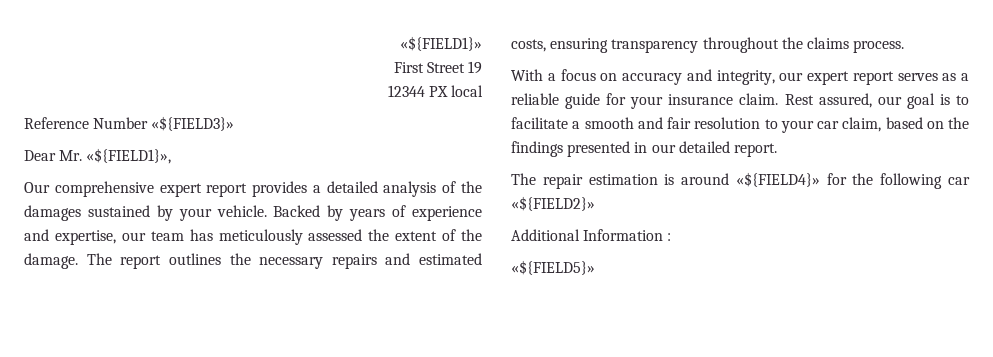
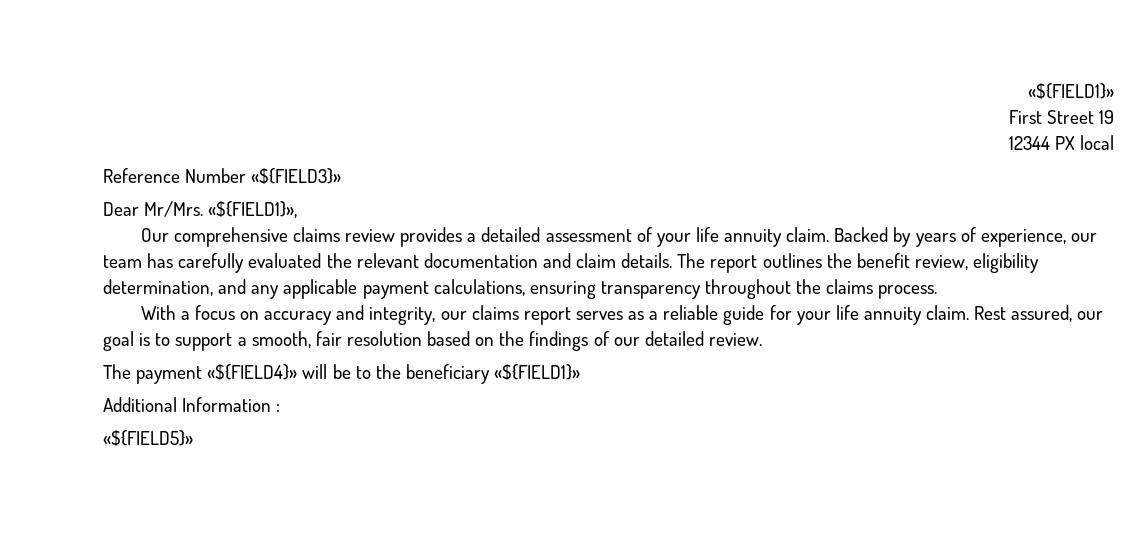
- Dear Mr. «${FIELD1}»,
+ Dear Mr/Mrs. «${FIELD1}»,
- Our comprehensive expert report provides a detailed analysis of the damages sustained by your vehicle. Backed by years of experience and expertise, our team has meticulously assessed the extent of the damage. The report outlines the necessary repairs and estimated costs, ensuring transparency throughout the claims process.
+ Our comprehensive claims review provides a detailed assessment of your life annuity claim. Backed by years of experience, our team has carefully evaluated the relevant documentation and claim details. The report outlines the benefit review, eligibility determination, and any applicable payment calculations, ensuring transparency throughout the claims process.
- With a focus on accuracy and integrity, our expert report serves as a reliable guide for your insurance claim.
+ With a focus on accuracy and integrity, our claims report serves as a reliable guide for your life annuity claim.
- Rest assured, our goal is to facilitate a smooth and fair resolution to your car claim, based on the findings presented in our detailed report.
- The repair estimation is around «${FIELD4}» for the following car «${FIELD2}»
+ Rest assured, our goal is to support a smooth, fair resolution based on the findings of our detailed review.
+ The payment «${FIELD4}» will be to the beneficiary «${FIELD1}»

